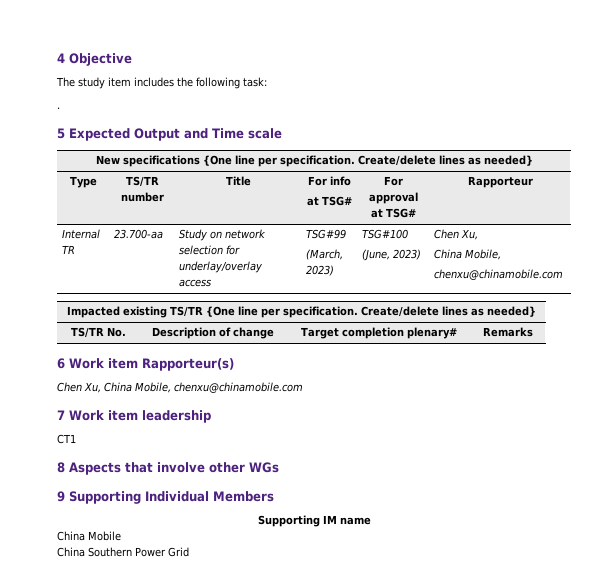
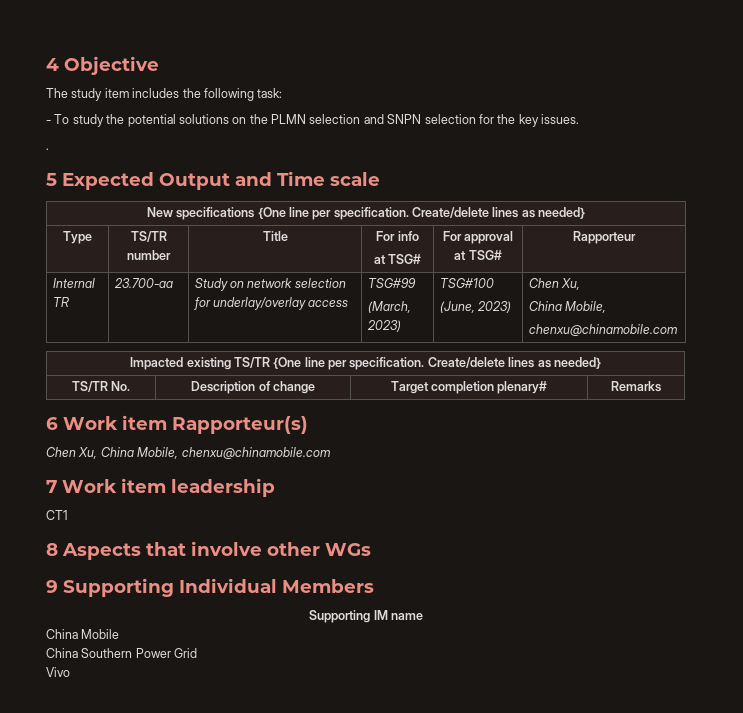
+ - To study the potential solutions on the PLMN selection and SNPN selection for the key issues.
+ Vivo

